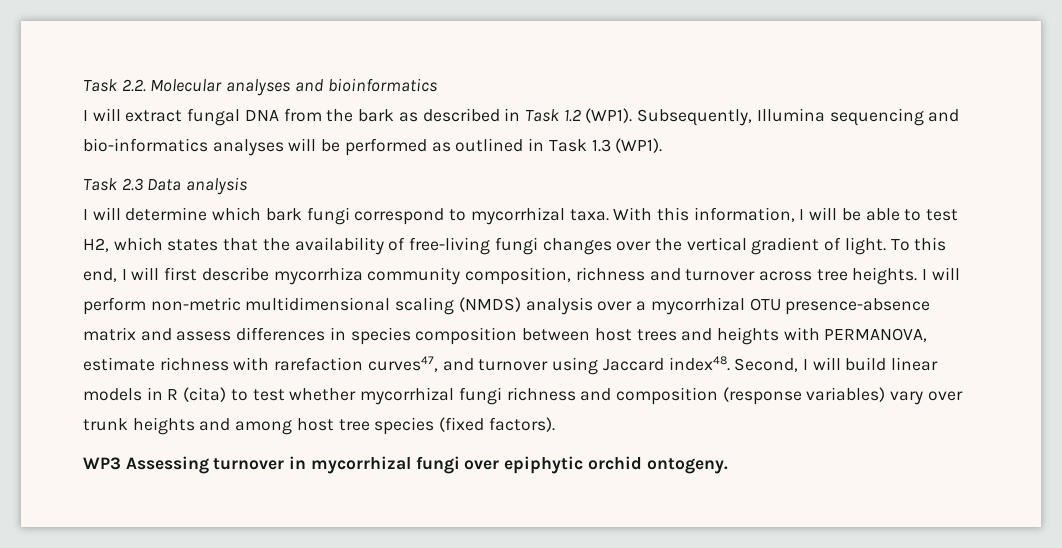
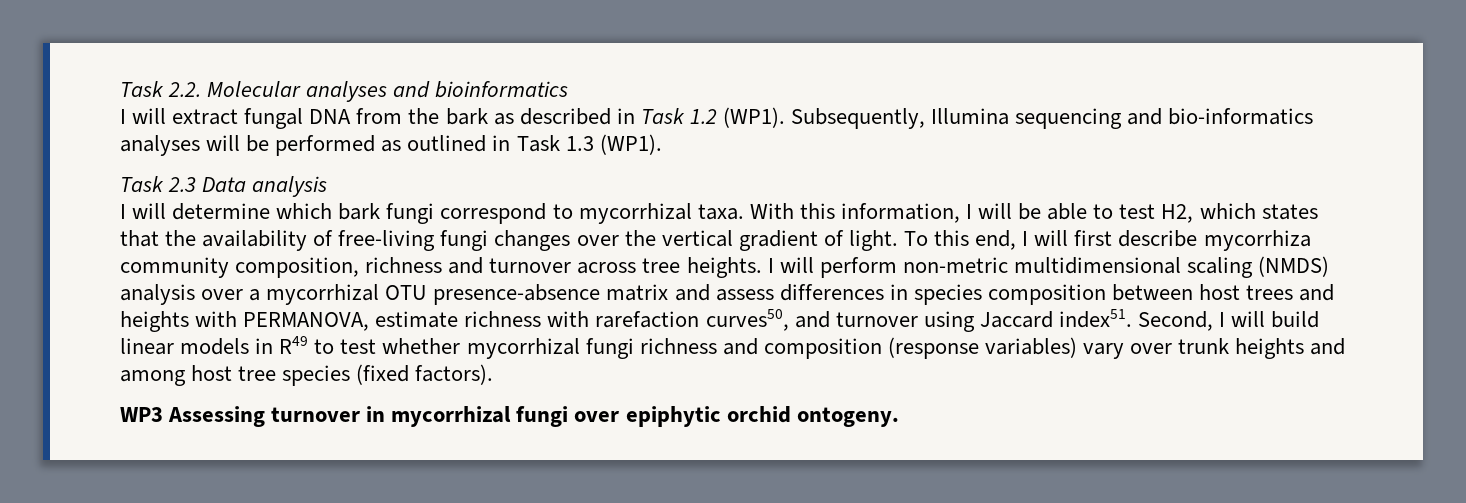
- I will perform non-metric multidimensional scaling (NMDS) analysis over a mycorrhizal OTU presence-absence matrix and assess differences in species composition between host trees and heights with PERMANOVA, estimate richness with rarefaction curves47, and turnover using Jaccard index48.
+ I will perform non-metric multidimensional scaling (NMDS) analysis over a mycorrhizal OTU presence-absence matrix and assess differences in species composition between host trees and heights with PERMANOVA, estimate richness with rarefaction curves50, and turnover using Jaccard index51.
- Second, I will build linear models in R (cita) to test whether mycorrhizal fungi richness and composition (response variables) vary over trunk heights and among host tree species (fixed factors).
+ Second, I will build linear models in R49 to test whether mycorrhizal fungi richness and composition (response variables) vary over trunk heights and among host tree species (fixed factors).

